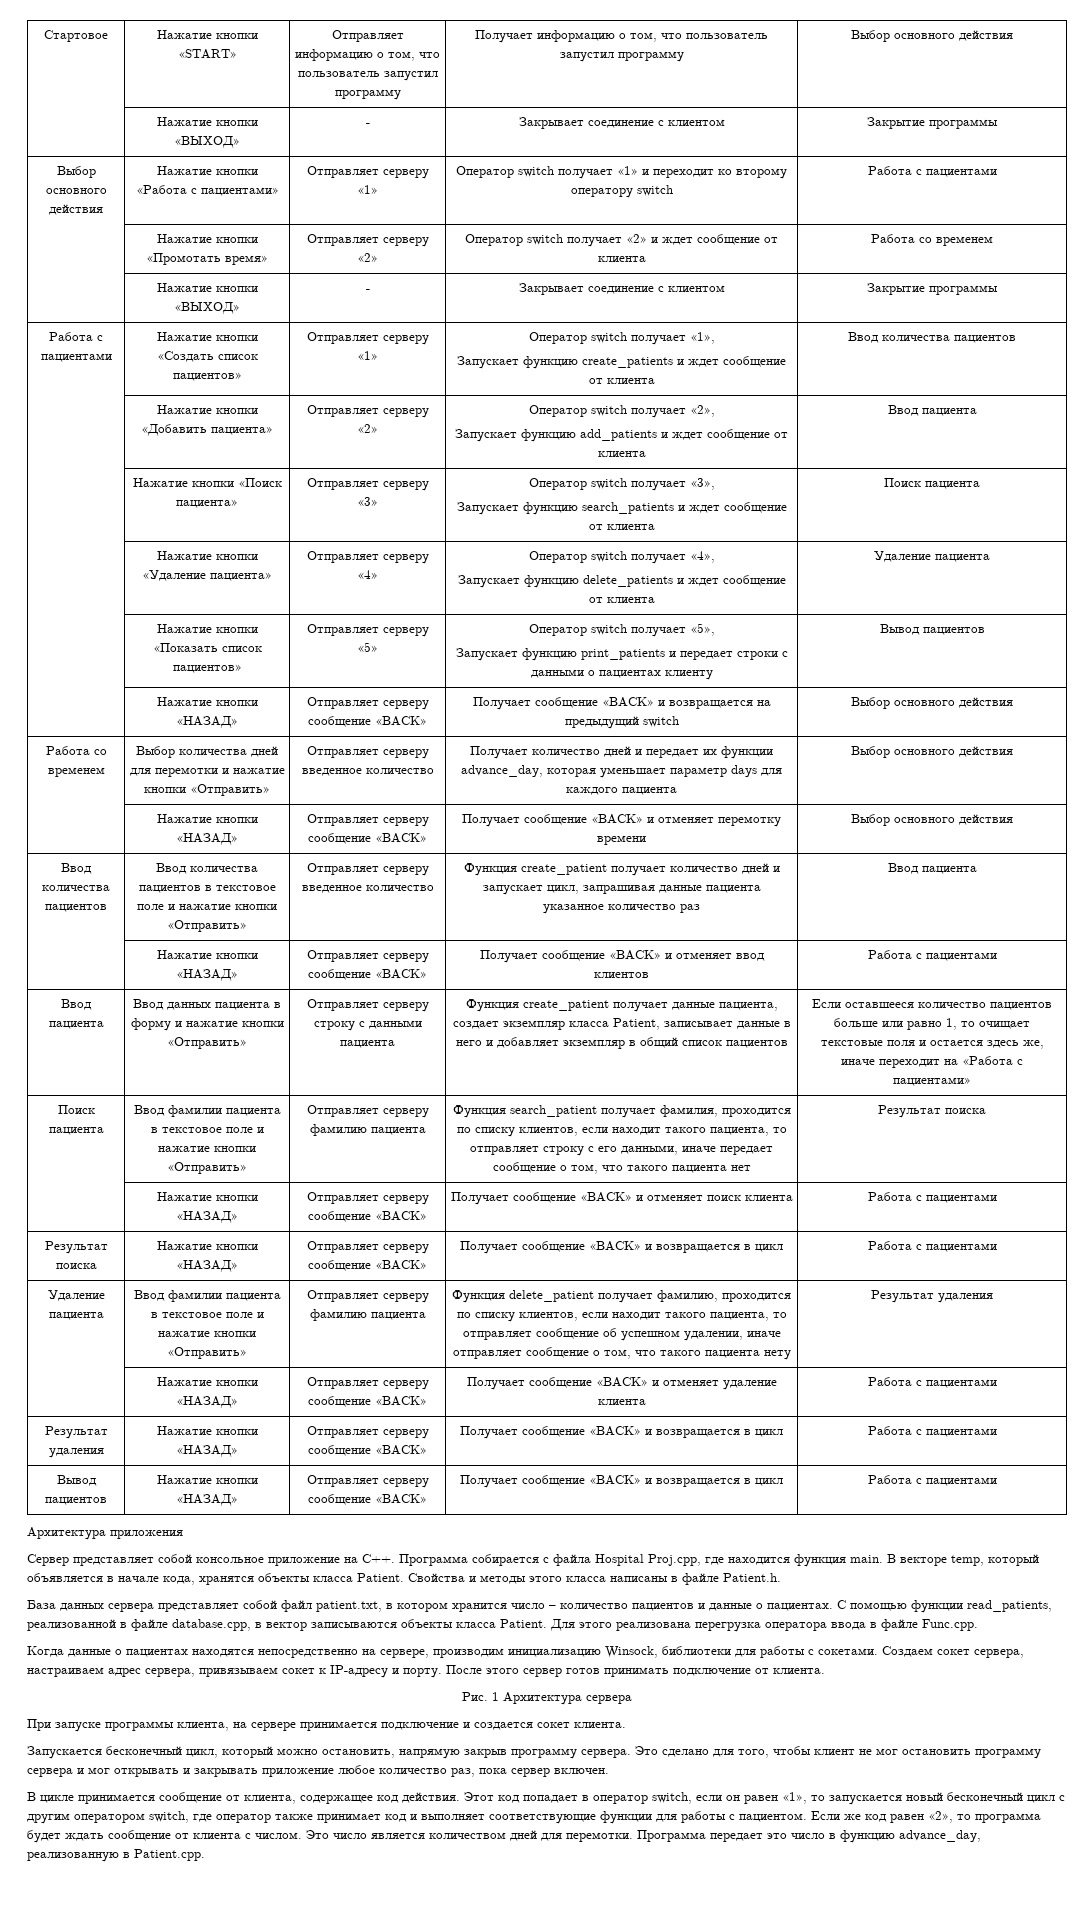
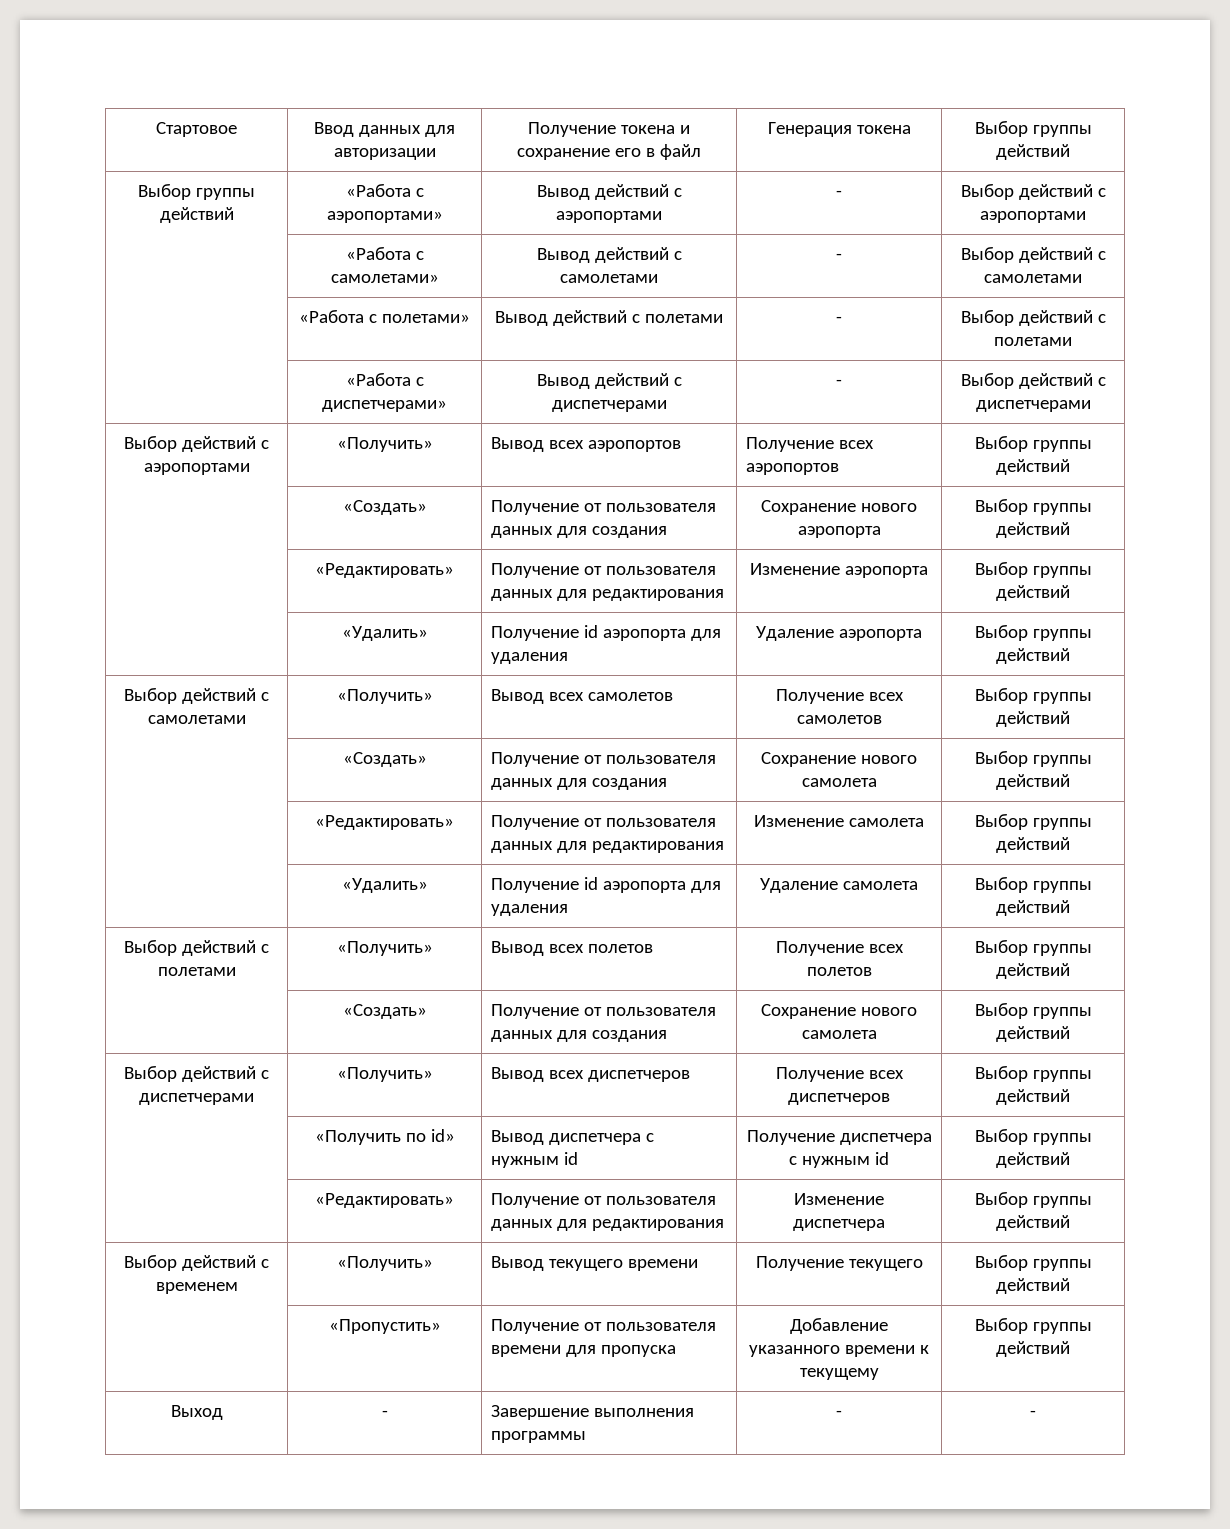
- Стартовое | Нажатие кнопки «START» | Отправляет информацию о том, что пользователь запустил программу | Получает информацию о том, что пользователь запустил программу | Выбор основного действия
- | Нажатие кнопки «ВЫХОД» | - | Закрывает соединение с клиентом | Закрытие программы
- Выбор основного действия | Нажатие кнопки «Работа с пациентами» | Отправляет серверу «1» | Оператор switch получает «1» и переходит ко второму оператору switch | Работа с пациентами
- | Нажатие кнопки «Промотать время» | Отправляет серверу «2» | Оператор switch получает «2» и ждет сообщение от клиента | Работа со временем
- | Нажатие кнопки «ВЫХОД» | - | Закрывает соединение с клиентом | Закрытие программы
- Работа с пациентами | Нажатие кнопки «Создать список пациентов» | Отправляет серверу «1» | Оператор switch получает «1»,
- Запускает функцию create_patients и ждет сообщение от клиента | Ввод количества пациентов
- | Нажатие кнопки «Добавить пациента» | Отправляет серверу «2» | Оператор switch получает «2»,
- Запускает функцию add_patients и ждет сообщение от клиента | Ввод пациента
- | Нажатие кнопки «Поиск пациента» | Отправляет серверу «3» | Оператор switch получает «3»,
- Запускает функцию search_patients и ждет сообщение от клиента | Поиск пациента
- | Нажатие кнопки «Удаление пациента» | Отправляет серверу «4» | Оператор switch получает «4»,
- Запускает функцию delete_patients и ждет сообщение от клиента | Удаление пациента
- | Нажатие кнопки «Показать список пациентов» | Отправляет серверу «5» | Оператор switch получает «5»,
- Запускает функцию print_patients и передает строки с данными о пациентах клиенту | Вывод пациентов
- | Нажатие кнопки «НАЗАД» | Отправляет серверу сообщение «BACK» | Получает сообщение «BACK» и возвращается на предыдущий switch | Выбор основного действия
- Работа со временем | Выбор количества дней для перемотки и нажатие кнопки «Отправить» | Отправляет серверу введенное количество | Получает количество дней и передает их функции advance_day, которая уменьшает параметр days для каждого пациента | Выбор основного действия
- | Нажатие кнопки «НАЗАД» | Отправляет серверу сообщение «BACK» | Получает сообщение «BACK» и отменяет перемотку времени | Выбор основного действия
- Ввод количества пациентов | Ввод количества пациентов в текстовое поле и нажатие кнопки «Отправить» | Отправляет серверу введенное количество | Функция create_patient получает количество дней и запускает цикл, запрашивая данные пациента указанное количество раз | Ввод пациента
- | Нажатие кнопки «НАЗАД» | Отправляет серверу сообщение «BACK» | Получает сообщение «BACK» и отменяет ввод клиентов | Работа с пациентами
- Ввод пациента | Ввод данных пациента в форму и нажатие кнопки «Отправить» | Отправляет серверу строку с данными пациента | Функция create_patient получает данные пациента, создает экземпляр класса Patient, записывает данные в него и добавляет экземпляр в общий список пациентов | Если оставшееся количество пациентов больше или равно 1, то очищает текстовые поля и остается здесь же, иначе переходит на «Работа с пациентами»
- Поиск пациента | Ввод фамилии пациента в текстовое поле и нажатие кнопки «Отправить» | Отправляет серверу фамилию пациента | Функция search_patient получает фамилия, проходится по списку клиентов, если находит такого пациента, то отправляет строку с его данными, иначе передает сообщение о том, что такого пациента нет | Результат поиска
- | Нажатие кнопки «НАЗАД» | Отправляет серверу сообщение «BACK» | Получает сообщение «BACK» и отменяет поиск клиента | Работа с пациентами
- Результат поиска | Нажатие кнопки «НАЗАД» | Отправляет серверу сообщение «BACK» | Получает сообщение «BACK» и возвращается в цикл | Работа с пациентами
- Удаление пациента | Ввод фамилии пациента в текстовое поле и нажатие кнопки «Отправить» | Отправляет серверу фамилию пациента | Функция delete_patient получает фамилию, проходится по списку клиентов, если находит такого пациента, то отправляет сообщение об успешном удалении, иначе отправляет сообщение о том, что такого пациента нету | Результат удаления
- | Нажатие кнопки «НАЗАД» | Отправляет серверу сообщение «BACK» | Получает сообщение «BACK» и отменяет удаление клиента | Работа с пациентами
- Результат удаления | Нажатие кнопки «НАЗАД» | Отправляет серверу сообщение «BACK» | Получает сообщение «BACK» и возвращается в цикл | Работа с пациентами
- Вывод пациентов | Нажатие кнопки «НАЗАД» | Отправляет серверу сообщение «BACK» | Получает сообщение «BACK» и возвращается в цикл | Работа с пациентами
- Архитектура приложения
- Сервер представляет собой консольное приложение на C++. Программа собирается с файла Hospital Proj.cpp, где находится функция main. В векторе temp, который объявляется в начале кода, хранятся объекты класса Patient. Свойства и методы этого класса написаны в файле Patient.h.
- База данных сервера представляет собой файл patient.txt, в котором хранится число – количество пациентов и данные о пациентах. С помощью функции read_patients, реализованной в файле database.cpp, в вектор записываются объекты класса Patient. Для этого реализована перегрузка оператора ввода в файле Func.cpp.
- Когда данные о пациентах находятся непосредственно на сервере, производим инициализацию Winsock, библиотеки для работы с сокетами. Создаем сокет сервера, настраиваем адрес сервера, привязываем сокет к IP-адресу и порту. После этого сервер готов принимать подключение от клиента.
- Рис. 1 Архитектура сервера
- При запуске программы клиента, на сервере принимается подключение и создается сокет клиента.
- Запускается бесконечный цикл, который можно остановить, напрямую закрыв программу сервера. Это сделано для того, чтобы клиент не мог остановить программу сервера и мог открывать и закрывать приложение любое количество раз, пока сервер включен.
- В цикле принимается сообщение от клиента, содержащее код действия. Этот код попадает в оператор switch, если он равен «1», то запускается новый бесконечный цикл с другим оператором switch, где оператор также принимает код и выполняет соответствующие функции для работы с пациентом. Если же код равен «2», то программа будет ждать сообщение от клиента с числом. Это число является количеством дней для перемотки. Программа передает это число в функцию advance_day, реализованную в Patient.cpp.
+ Стартовое | Ввод данных для авторизации | Получение токена и сохранение его в файл | Генерация токена | Выбор группы действий
+ Выбор группы действий | «Работа с аэропортами» | Вывод действий с аэропортами | - | Выбор действий с аэропортами
+ | «Работа с самолетами» | Вывод действий с самолетами | - | Выбор действий с самолетами
+ | «Работа с полетами» | Вывод действий с полетами | - | Выбор действий с полетами
+ | «Работа с диспетчерами» | Вывод действий с диспетчерами | - | Выбор действий с диспетчерами
+ Выбор действий с аэропортами | «Получить» | Вывод всех аэропортов | Получение всех аэропортов | Выбор группы действий
+ | «Создать» | Получение от пользователя данных для создания | Сохранение нового аэропорта | Выбор группы действий
+ | «Редактировать» | Получение от пользователя данных для редактирования | Изменение аэропорта | Выбор группы действий
+ | «Удалить» | Получение id аэропорта для удаления | Удаление аэропорта | Выбор группы действий
+ Выбор действий с самолетами | «Получить» | Вывод всех самолетов | Получение всех самолетов | Выбор группы действий
+ | «Создать» | Получение от пользователя данных для создания | Сохранение нового самолета | Выбор группы действий
+ | «Редактировать» | Получение от пользователя данных для редактирования | Изменение самолета | Выбор группы действий
+ | «Удалить» | Получение id аэропорта для удаления | Удаление самолета | Выбор группы действий
+ Выбор действий с полетами | «Получить» | Вывод всех полетов | Получение всех полетов | Выбор группы действий
+ | «Создать» | Получение от пользователя данных для создания | Сохранение нового самолета | Выбор группы действий
+ Выбор действий с диспетчерами | «Получить» | Вывод всех диспетчеров | Получение всех диспетчеров | Выбор группы действий
+ | «Получить по id» | Вывод диспетчера с нужным id | Получение диспетчера с нужным id | Выбор группы действий
+ | «Редактировать» | Получение от пользователя данных для редактирования | Изменение диспетчера | Выбор группы действий
+ Выбор действий с временем | «Получить» | Вывод текущего времени | Получение текущего | Выбор группы действий
+ | «Пропустить» | Получение от пользователя времени для пропуска | Добавление указанного времени к текущему | Выбор группы действий
+ Выход | - | Завершение выполнения программы | - | -

